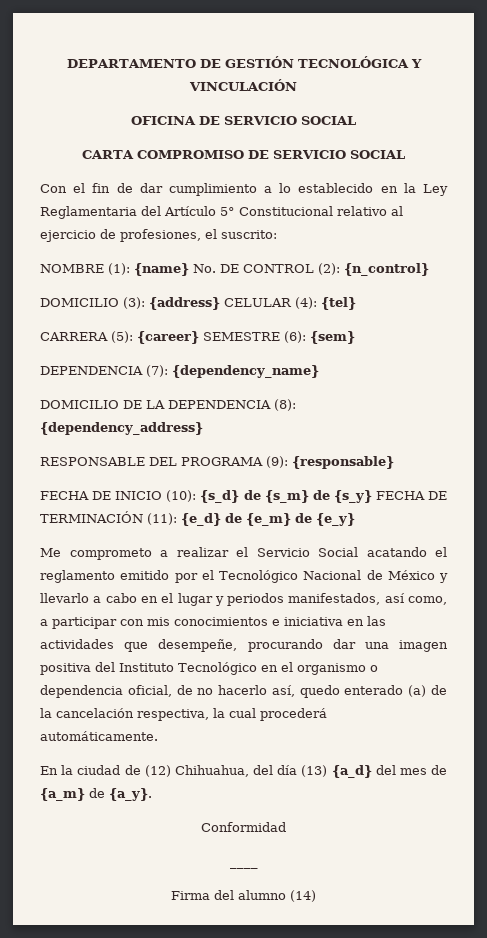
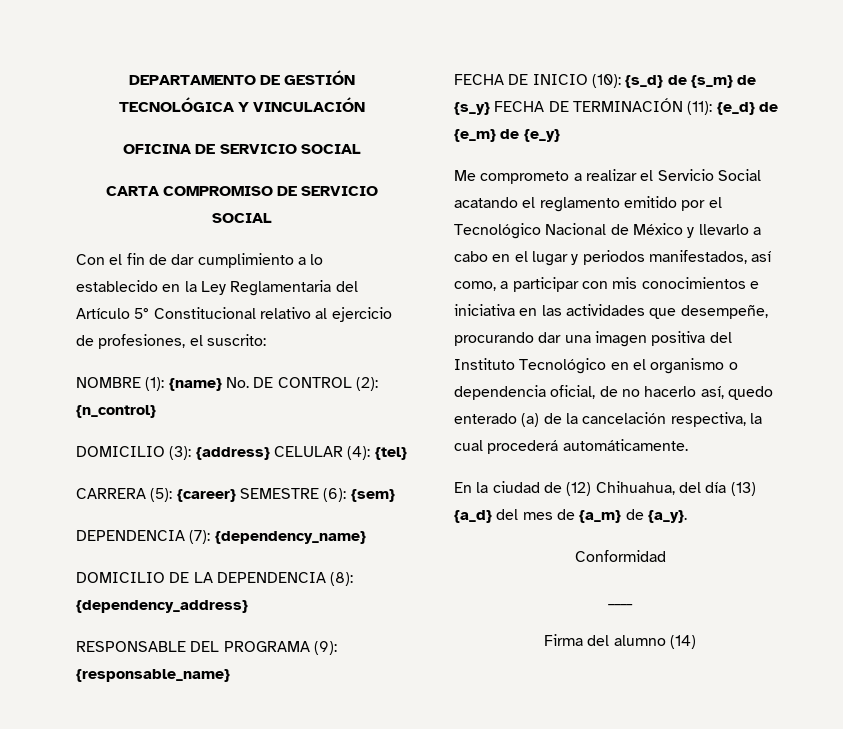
- RESPONSABLE DEL PROGRAMA (9): {responsable}
+ RESPONSABLE DEL PROGRAMA (9): {responsable_name}

